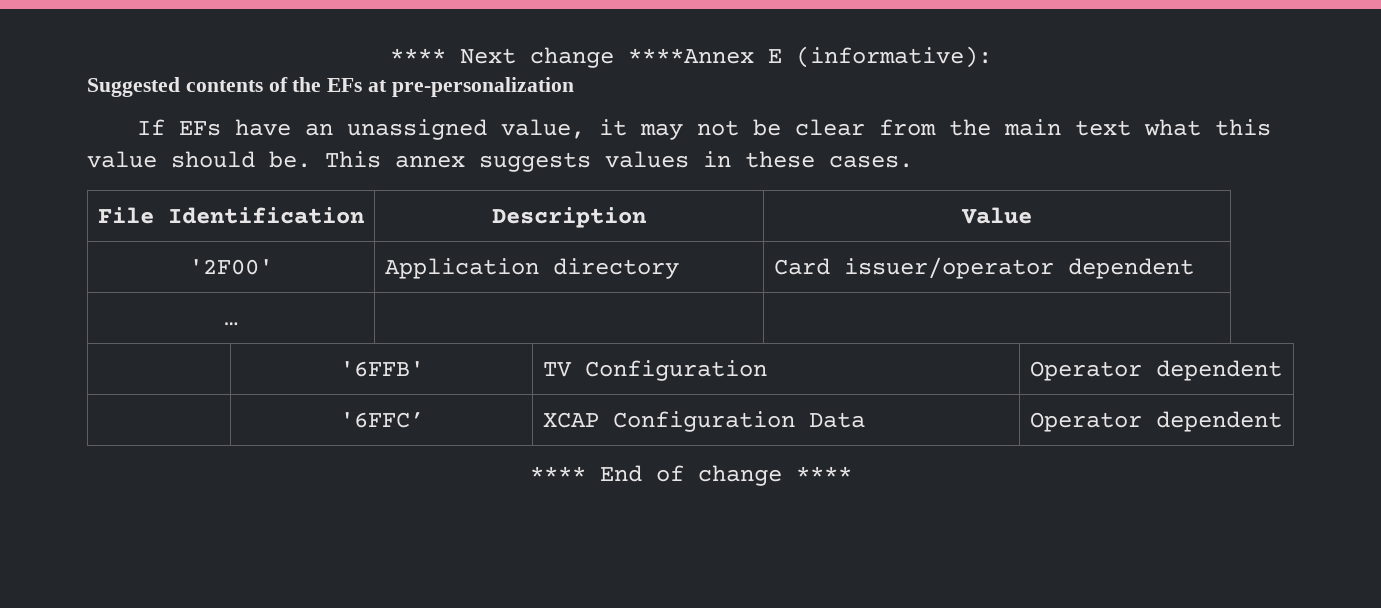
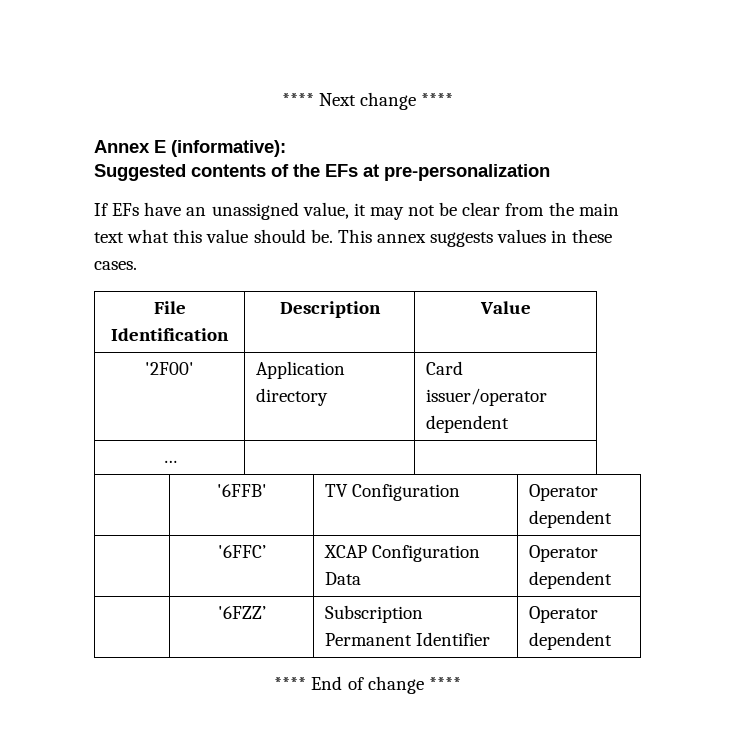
- **** Next change ****Annex E (informative):
+ **** Next change ****
+ Annex E (informative):
+ | '6FZZ’ | Subscription Permanent Identifier | Operator dependent

